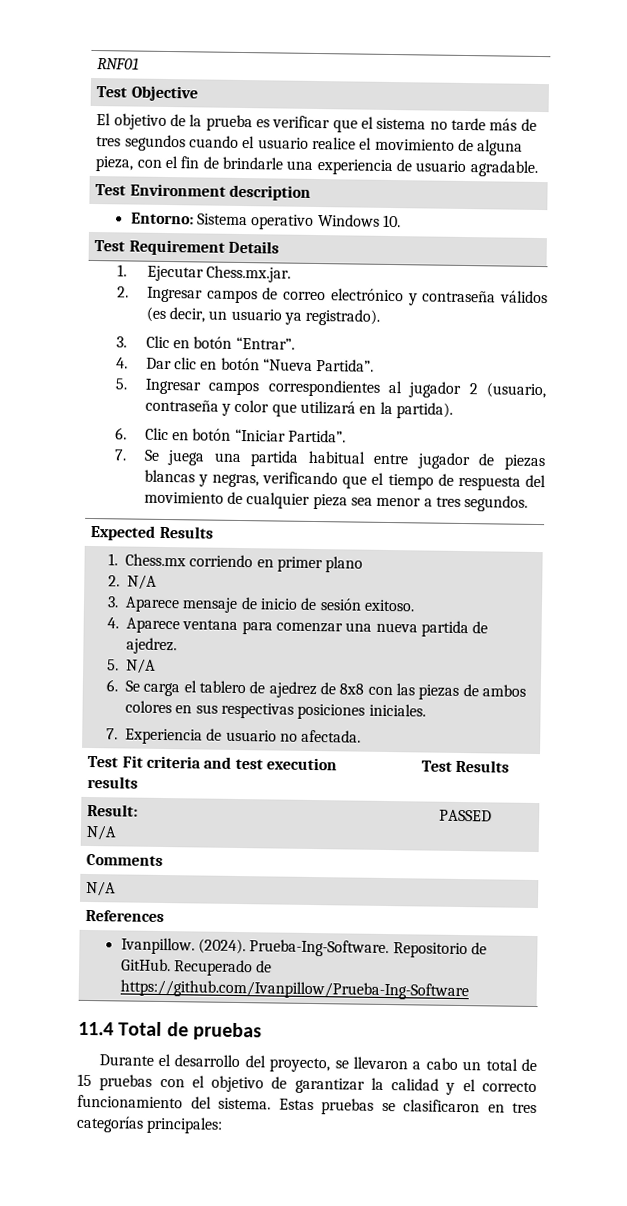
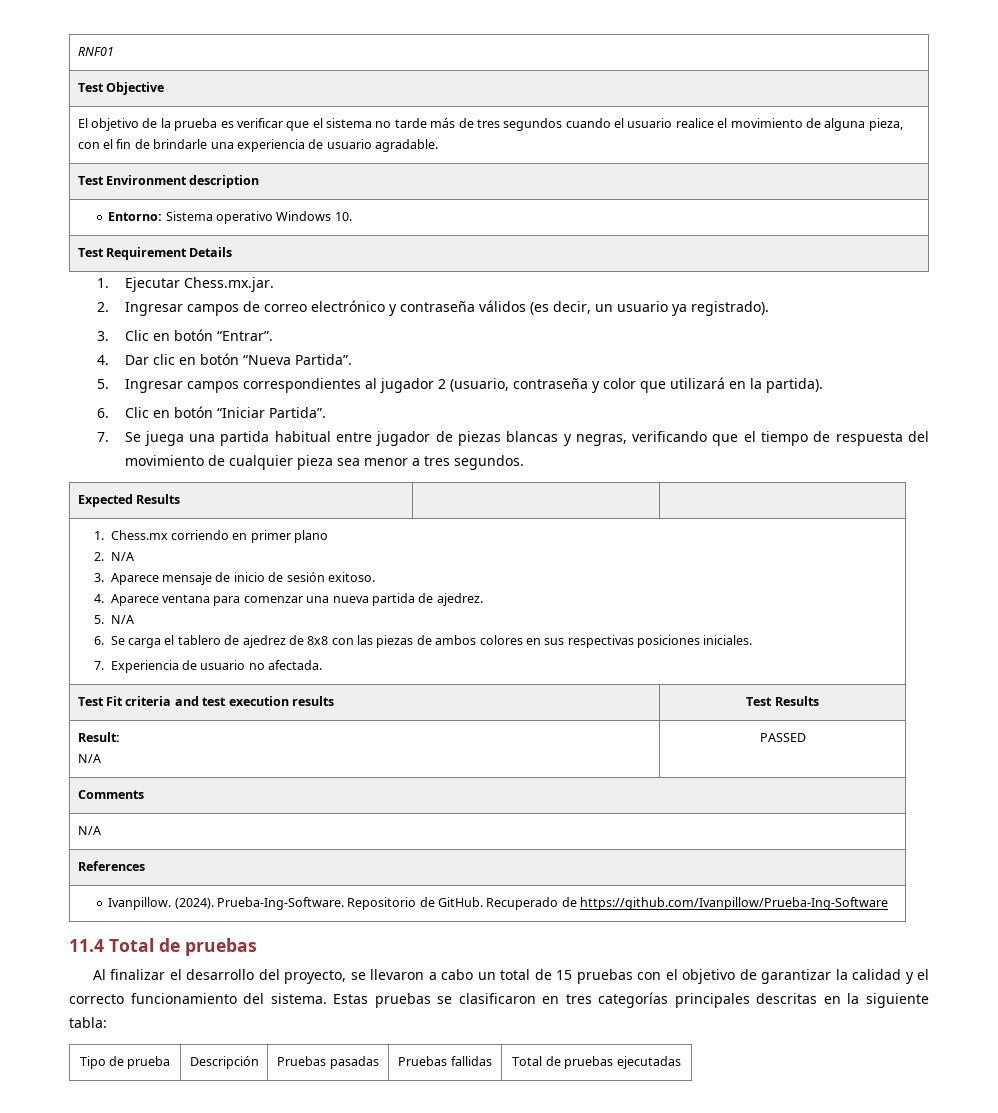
- Durante el desarrollo del proyecto, se llevaron a cabo un total de 15 pruebas con el objetivo de garantizar la calidad y el correcto funcionamiento del sistema.
+ Al finalizar el desarrollo del proyecto, se llevaron a cabo un total de 15 pruebas con el objetivo de garantizar la calidad y el correcto funcionamiento del sistema.
- Estas pruebas se clasificaron en tres categorías principales:
+ Estas pruebas se clasificaron en tres categorías principales descritas en la siguiente tabla:
+ Tipo de prueba | Descripción | Pruebas pasadas | Pruebas fallidas | Total de pruebas ejecutadas

